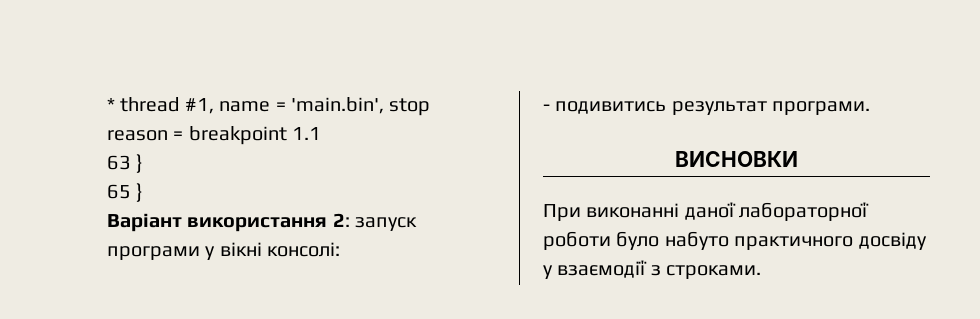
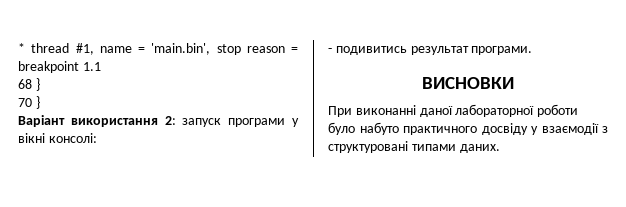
- 63 }
- 65 }
+ 68 }
+ 70 }
- При виконанні даної лабораторної роботи було набуто практичного досвіду у взаємодії з строками.
+ При виконанні даної лабораторної роботи було набуто практичного досвіду у взаємодії з структуровані типами даних.

